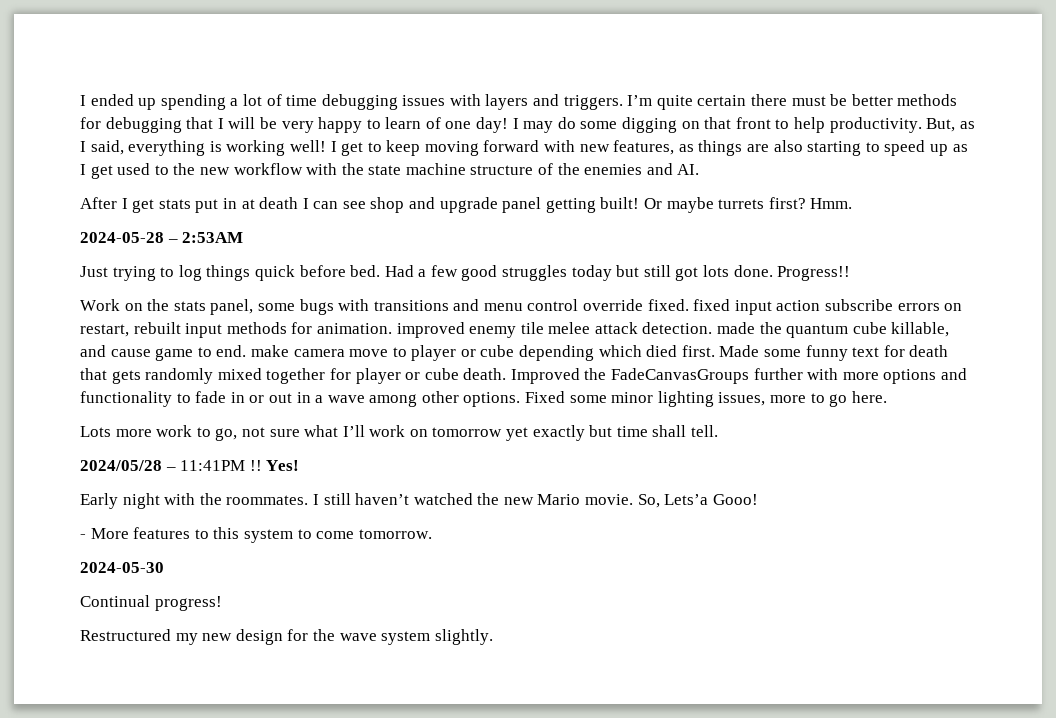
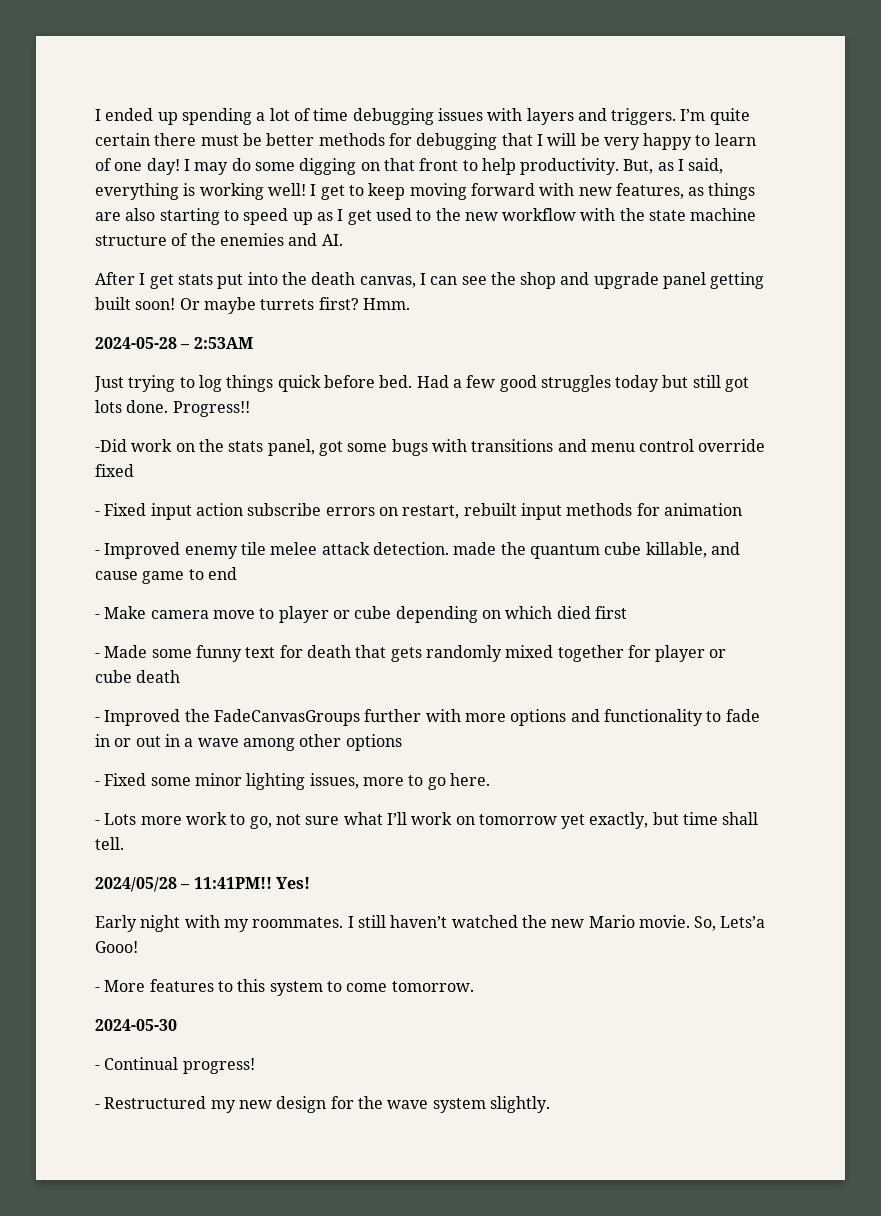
- After I get stats put in at death I can see shop and upgrade panel getting built!
+ After I get stats put into the death canvas, I can see the shop and upgrade panel getting built soon!
- Work on the stats panel, some bugs with transitions and menu control override fixed. fixed input action subscribe errors on restart, rebuilt input methods for animation. improved enemy tile melee attack detection. made the quantum cube killable, and cause game to end. make camera move to player or cube depending which died first. Made some funny text for death that gets randomly mixed together for player or cube death. Improved the FadeCanvasGroups further with more options and functionality to fade in or out in a wave among other options. Fixed some minor lighting issues, more to go here.
+ -Did work on the stats panel, got some bugs with transitions and menu control override fixed
+ - Fixed input action subscribe errors on restart, rebuilt input methods for animation
+ - Improved enemy tile melee attack detection. made the quantum cube killable, and cause game to end
+ - Make camera move to player or cube depending on which died first
+ - Made some funny text for death that gets randomly mixed together for player or cube death
+ - Improved the FadeCanvasGroups further with more options and functionality to fade in or out in a wave among other options
+ - Fixed some minor lighting issues, more to go here.
- Lots more work to go, not sure what I’ll work on tomorrow yet exactly but time shall tell.
+ - Lots more work to go, not sure what I’ll work on tomorrow yet exactly, but time shall tell.
- 2024/05/28 – 11:41PM !!
+ 2024/05/28 – 11:41PM!!
- Early night with the roommates.
+ Early night with my roommates.
- Continual progress!
+ - Continual progress!
- Restructured my new design for the wave system slightly.
+ - Restructured my new design for the wave system slightly.

